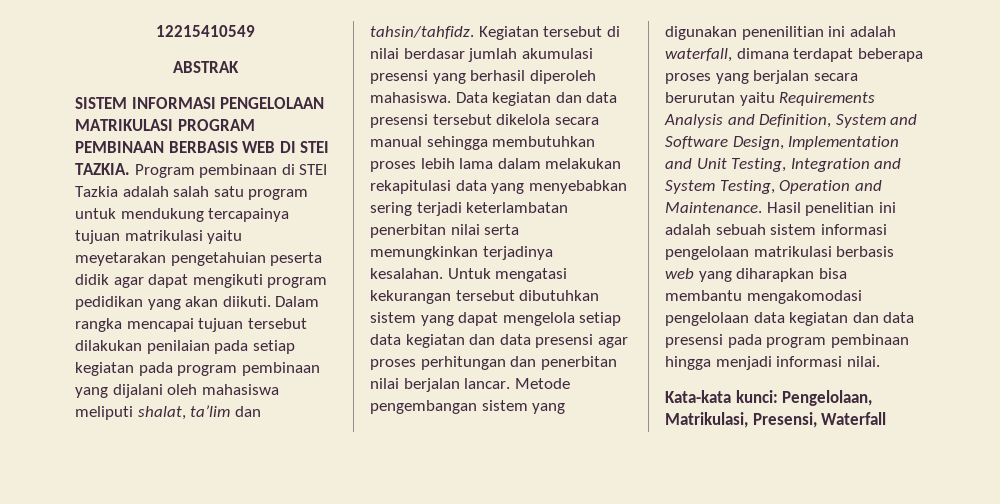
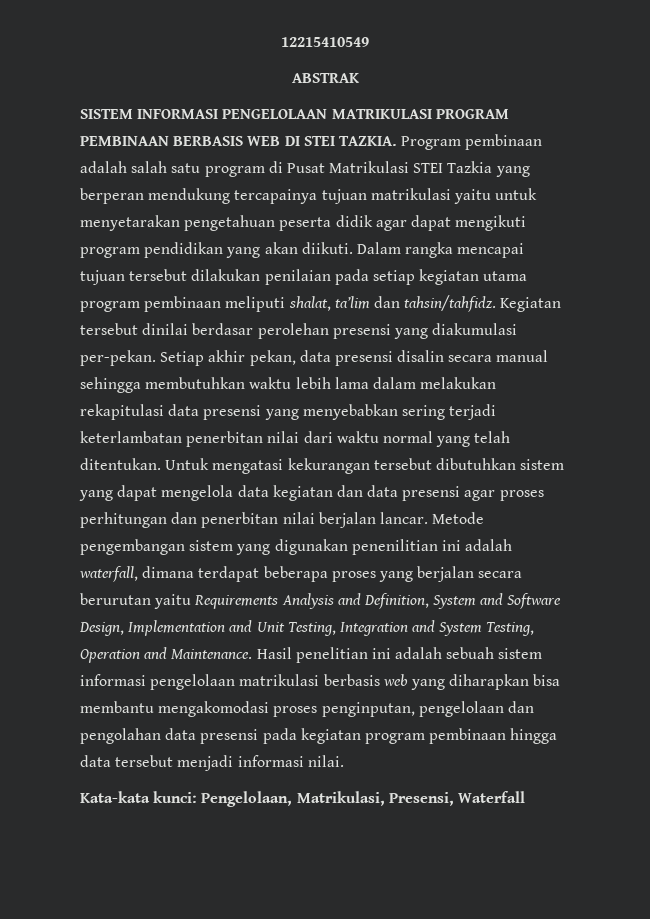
- Program pembinaan di STEI Tazkia adalah salah satu program untuk mendukung tercapainya tujuan matrikulasi yaitu meyetarakan pengetahuian peserta didik agar dapat mengikuti program pedidikan yang akan diikuti.
+ Program pembinaan adalah salah satu program di Pusat Matrikulasi STEI Tazkia yang berperan mendukung tercapainya tujuan matrikulasi yaitu untuk menyetarakan pengetahuan peserta didik agar dapat mengikuti program pendidikan yang akan diikuti.
- Dalam rangka mencapai tujuan tersebut dilakukan penilaian pada setiap kegiatan pada program pembinaan yang dijalani oleh mahasiswa meliputi shalat, ta’lim dan tahsin/tahfidz.
+ Dalam rangka mencapai tujuan tersebut dilakukan penilaian pada setiap kegiatan utama program pembinaan meliputi shalat, ta’lim dan tahsin/tahfidz.
- Kegiatan tersebut di nilai berdasar jumlah akumulasi presensi yang berhasil diperoleh mahasiswa. Data kegiatan dan data presensi tersebut dikelola secara manual sehingga membutuhkan proses lebih lama dalam melakukan rekapitulasi data yang menyebabkan sering terjadi keterlambatan penerbitan nilai serta memungkinkan terjadinya kesalahan.
+ Kegiatan tersebut dinilai berdasar perolehan presensi yang diakumulasi per-pekan. Setiap akhir pekan, data presensi disalin secara manual sehingga membutuhkan waktu lebih lama dalam melakukan rekapitulasi data presensi yang menyebabkan sering terjadi keterlambatan penerbitan nilai dari waktu normal yang telah ditentukan.
- Untuk mengatasi kekurangan tersebut dibutuhkan sistem yang dapat mengelola setiap data kegiatan dan data presensi agar proses perhitungan dan penerbitan nilai berjalan lancar.
+ Untuk mengatasi kekurangan tersebut dibutuhkan sistem yang dapat mengelola data kegiatan dan data presensi agar proses perhitungan dan penerbitan nilai berjalan lancar.
- Hasil penelitian ini adalah sebuah sistem informasi pengelolaan matrikulasi berbasis web yang diharapkan bisa membantu mengakomodasi pengelolaan data kegiatan dan data presensi pada program pembinaan hingga menjadi informasi nilai.
+ Hasil penelitian ini adalah sebuah sistem informasi pengelolaan matrikulasi berbasis web yang diharapkan bisa membantu mengakomodasi proses penginputan, pengelolaan dan pengolahan data presensi pada kegiatan program pembinaan hingga data tersebut menjadi informasi nilai.

